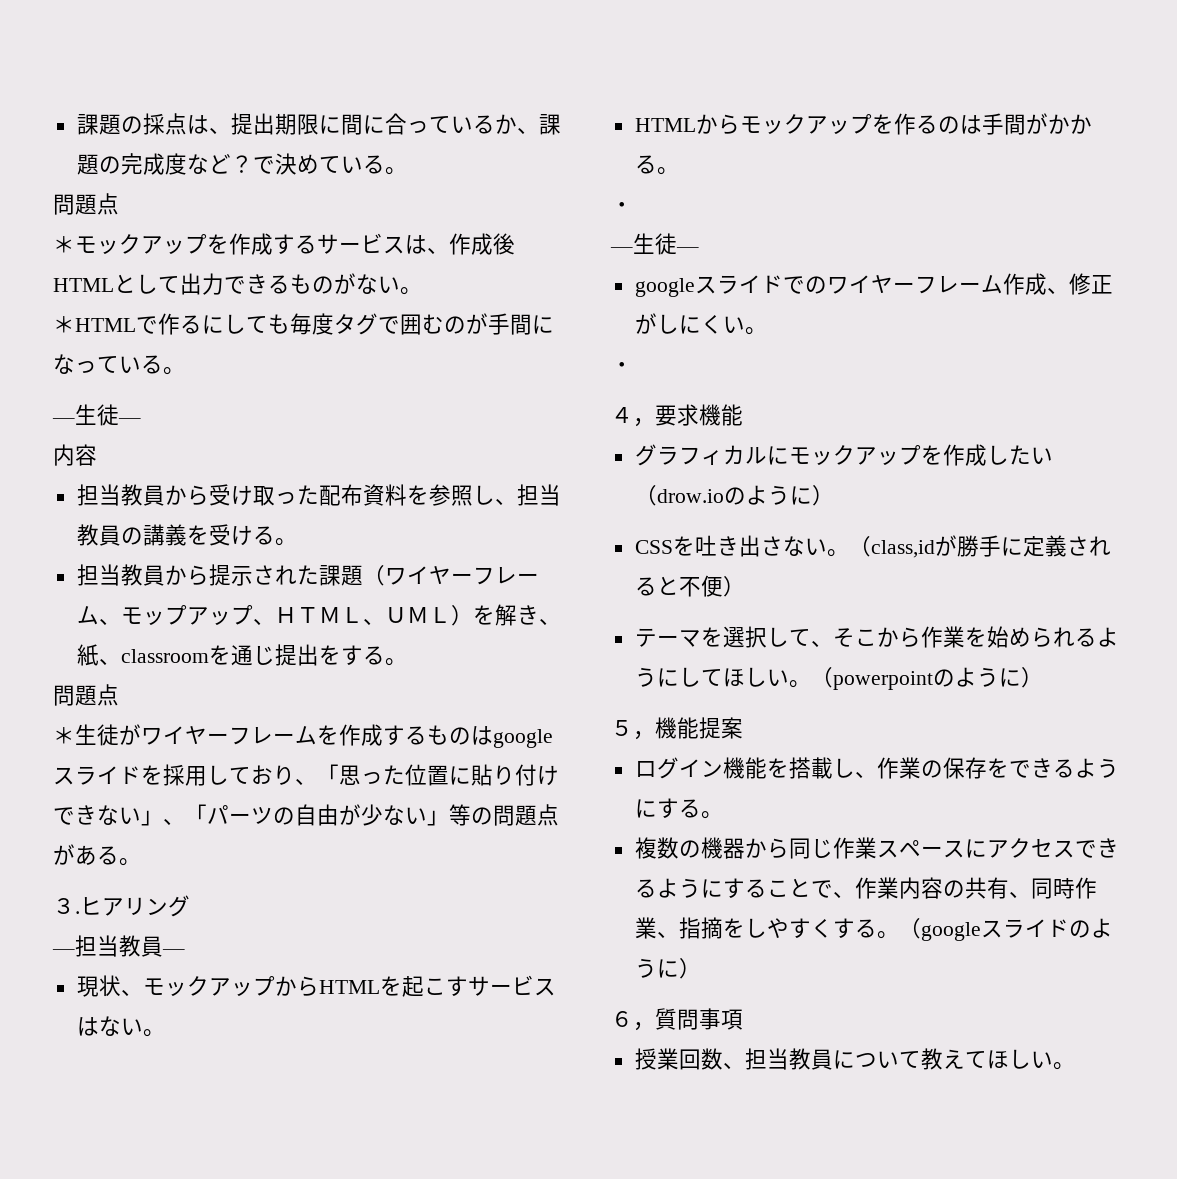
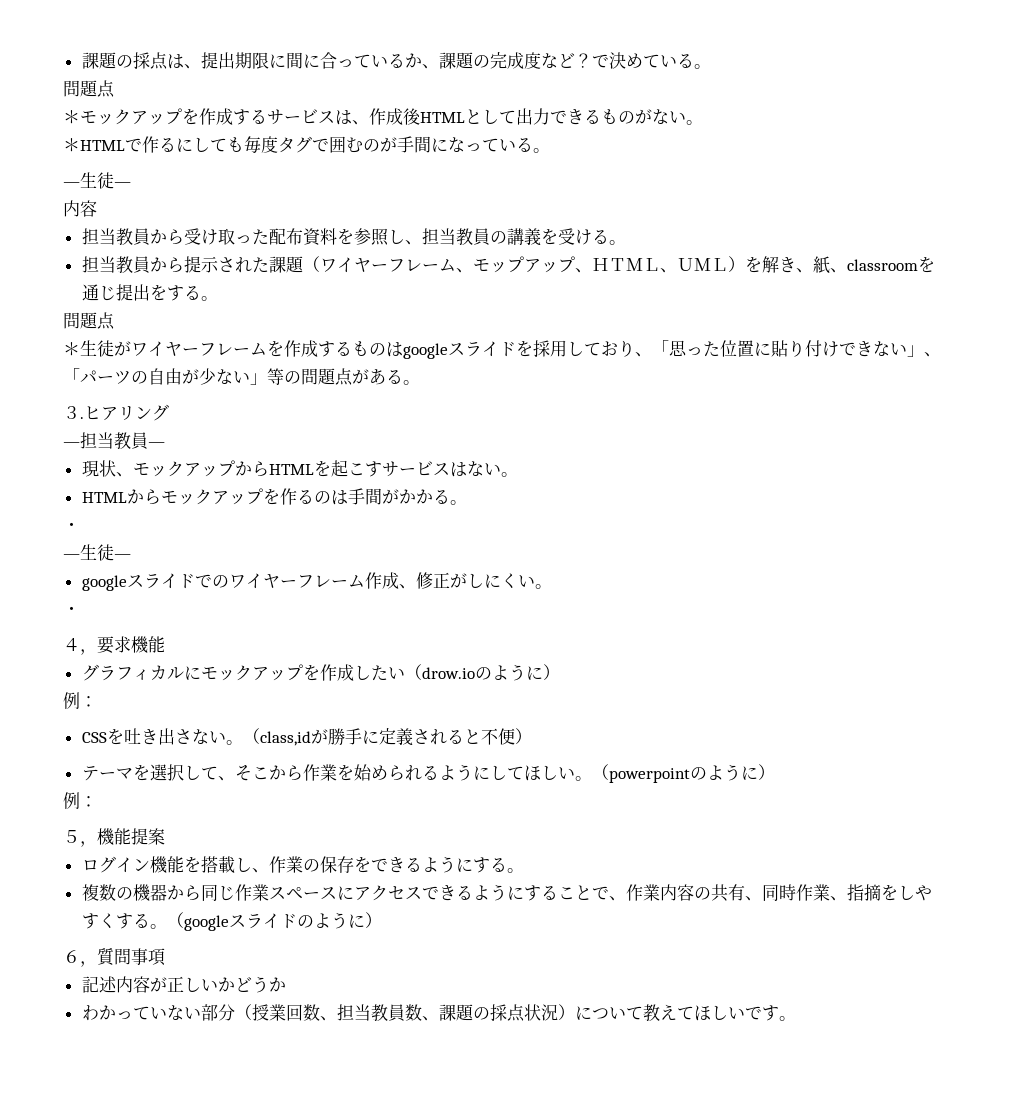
  グラフィカルにモックアップを作成したい（drow.ioのように）
+ 例：
  （powerpointのように）
+ 例：
- 授業回数、担当教員について教えてほしい。
+ 記述内容が正しいかどうか
+ わかっていない部分（授業回数、担当教員数、課題の採点状況）について教えてほしいです。

